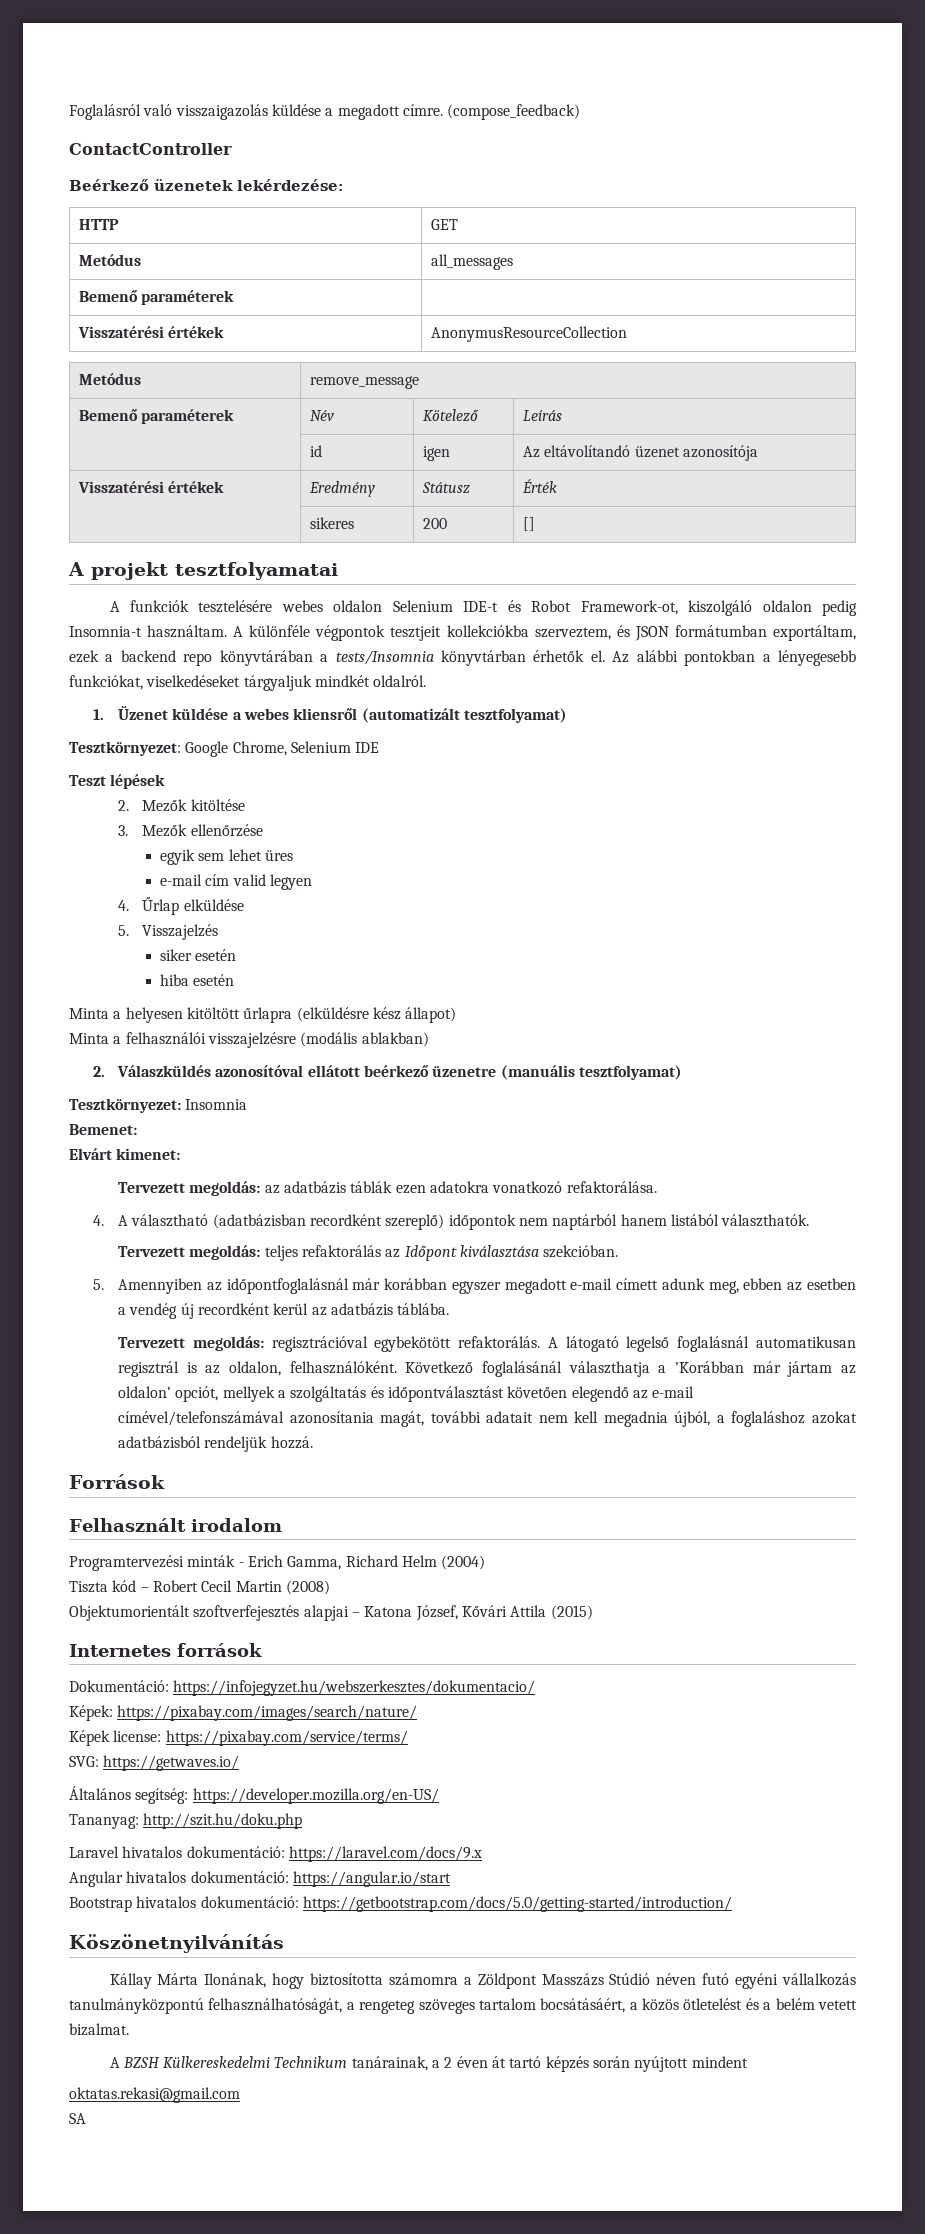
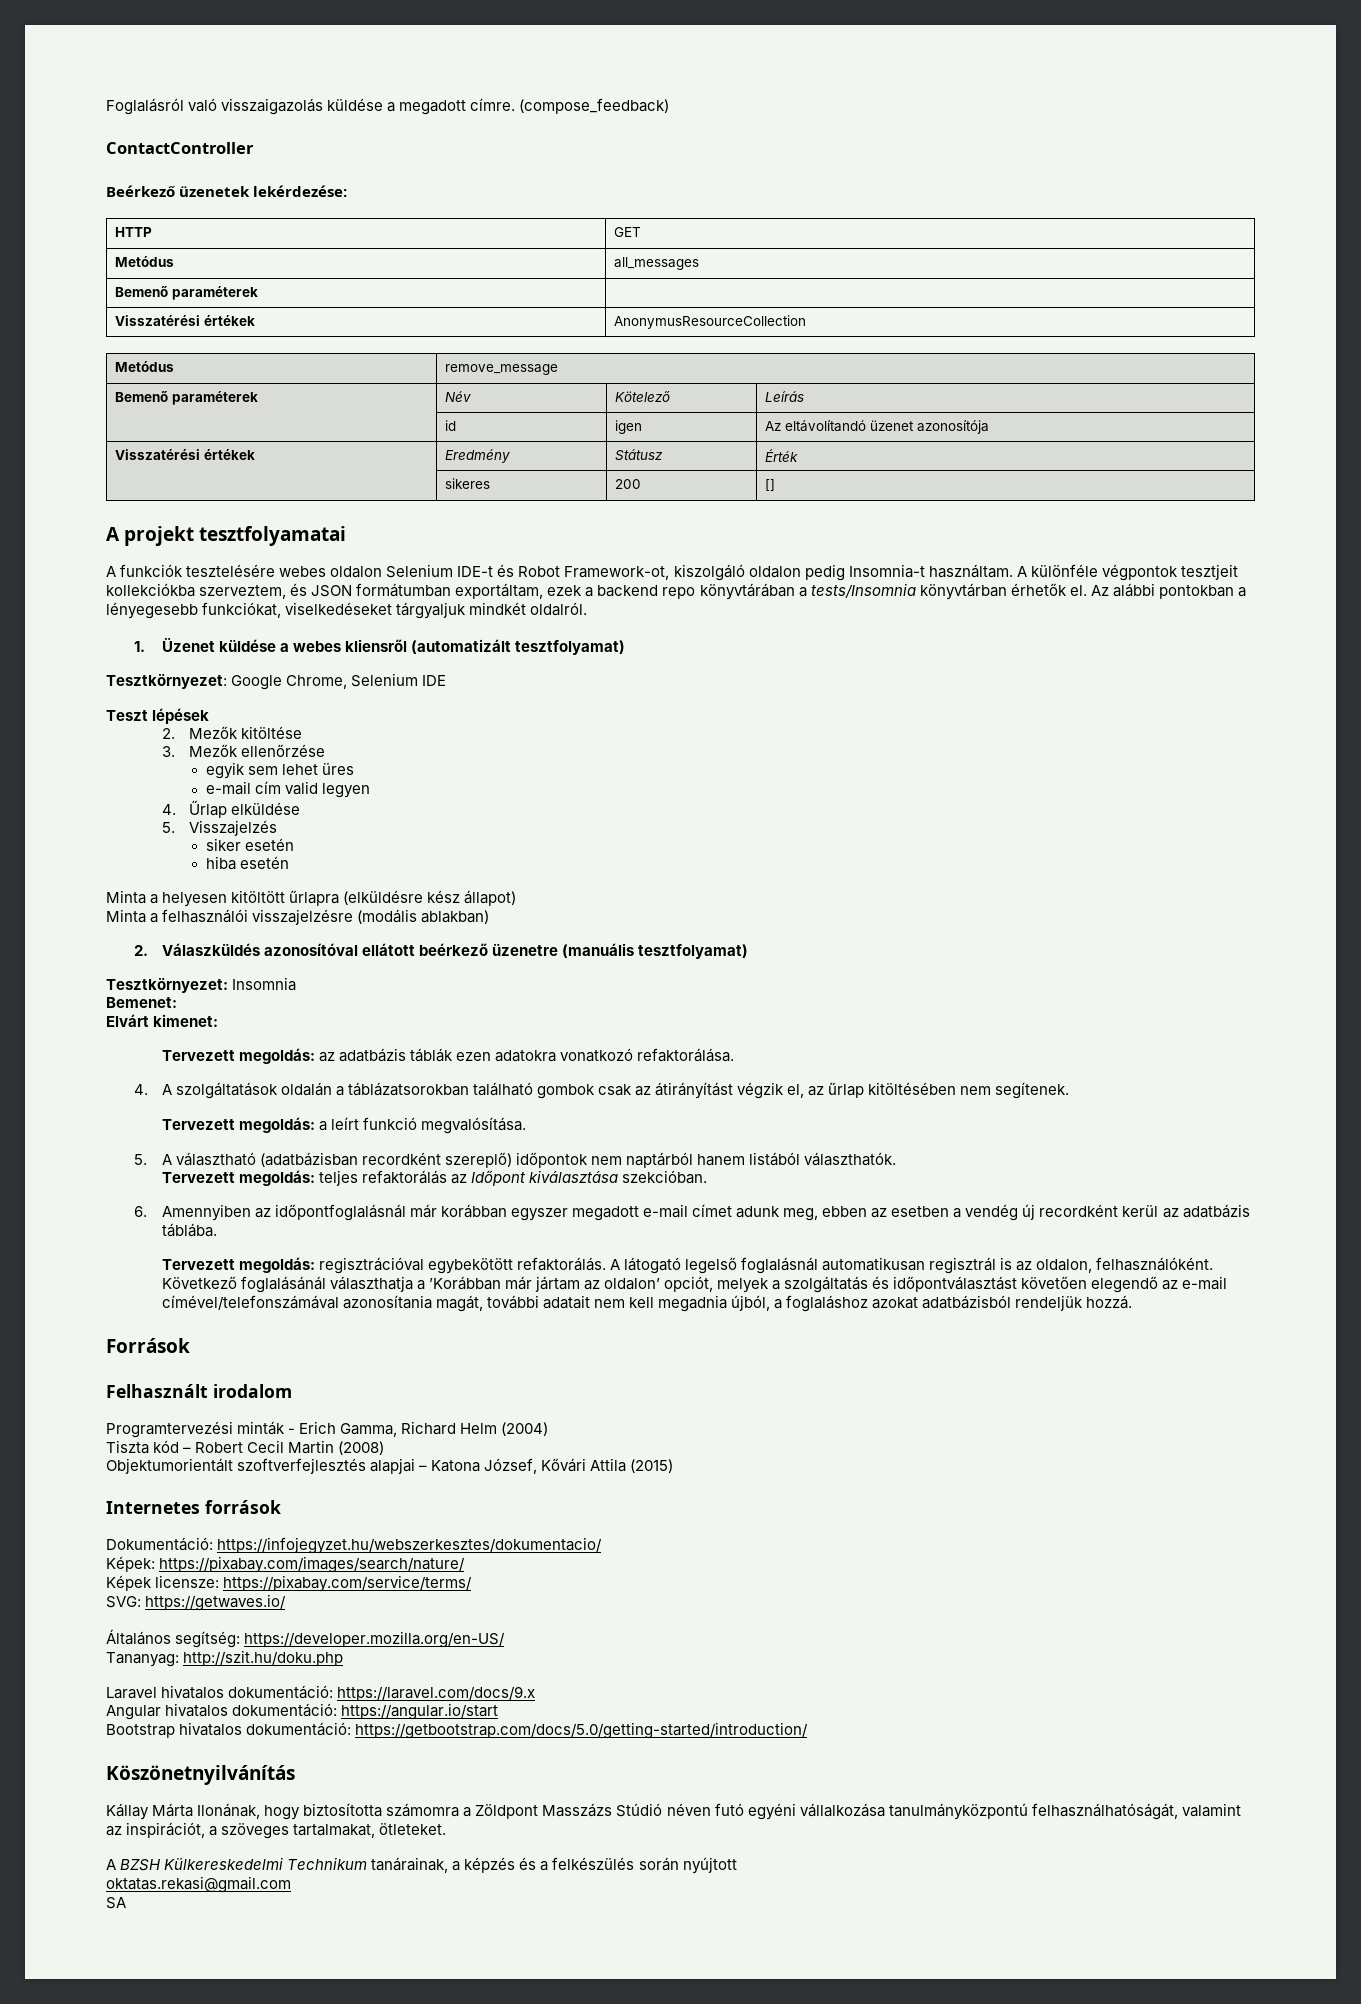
- 4. A választható (adatbázisban recordként szereplő) időpontok nem naptárból hanem listából választhatók.
+ 4. A szolgáltatások oldalán a táblázatsorokban található gombok csak az átirányítást végzik el, az űrlap kitöltésében nem segítenek.
+ Tervezett megoldás: a leírt funkció megvalósítása.
+ 5. A választható (adatbázisban recordként szereplő) időpontok nem naptárból hanem listából választhatók.
- 5. Amennyiben az időpontfoglalásnál már korábban egyszer megadott e-mail címett adunk meg, ebben az esetben a vendég új recordként kerül az adatbázis táblába.
+ 6. Amennyiben az időpontfoglalásnál már korábban egyszer megadott e-mail címet adunk meg, ebben az esetben a vendég új recordként kerül az adatbázis táblába.
- Következő foglalásánál választhatja a ’Korábban már jártam az oldalon’ opciót, mellyek a szolgáltatás és időpontválasztást követően elegendő az e-mail címével/telefonszámával azonosítania magát, további adatait nem kell megadnia újból, a foglaláshoz azokat adatbázisból rendeljük hozzá.
+ Következő foglalásánál választhatja a ’Korábban már jártam az oldalon’ opciót, melyek a szolgáltatás és időpontválasztást követően elegendő az e-mail címével/telefonszámával azonosítania magát, további adatait nem kell megadnia újból, a foglaláshoz azokat adatbázisból rendeljük hozzá.
- Objektumorientált szoftverfejesztés alapjai – Katona József, Kővári Attila (2015)
+ Objektumorientált szoftverfejlesztés alapjai – Katona József, Kővári Attila (2015)
- Képek license: https://pixabay.com/service/terms/
+ Képek licensze: https://pixabay.com/service/terms/
- Kállay Márta Ilonának, hogy biztosította számomra a Zöldpont Masszázs Stúdió néven futó egyéni vállalkozás tanulmányközpontú felhasználhatóságát, a rengeteg szöveges tartalom bocsátásáért, a közös ötletelést és a belém vetett bizalmat.
+ Kállay Márta Ilonának, hogy biztosította számomra a Zöldpont Masszázs Stúdió néven futó egyéni vállalkozása tanulmányközpontú felhasználhatóságát, valamint az inspirációt, a szöveges tartalmakat, ötleteket.
- A BZSH Külkereskedelmi Technikum tanárainak, a 2 éven át tartó képzés során nyújtott mindent
+ A BZSH Külkereskedelmi Technikum tanárainak, a képzés és a felkészülés során nyújtott

